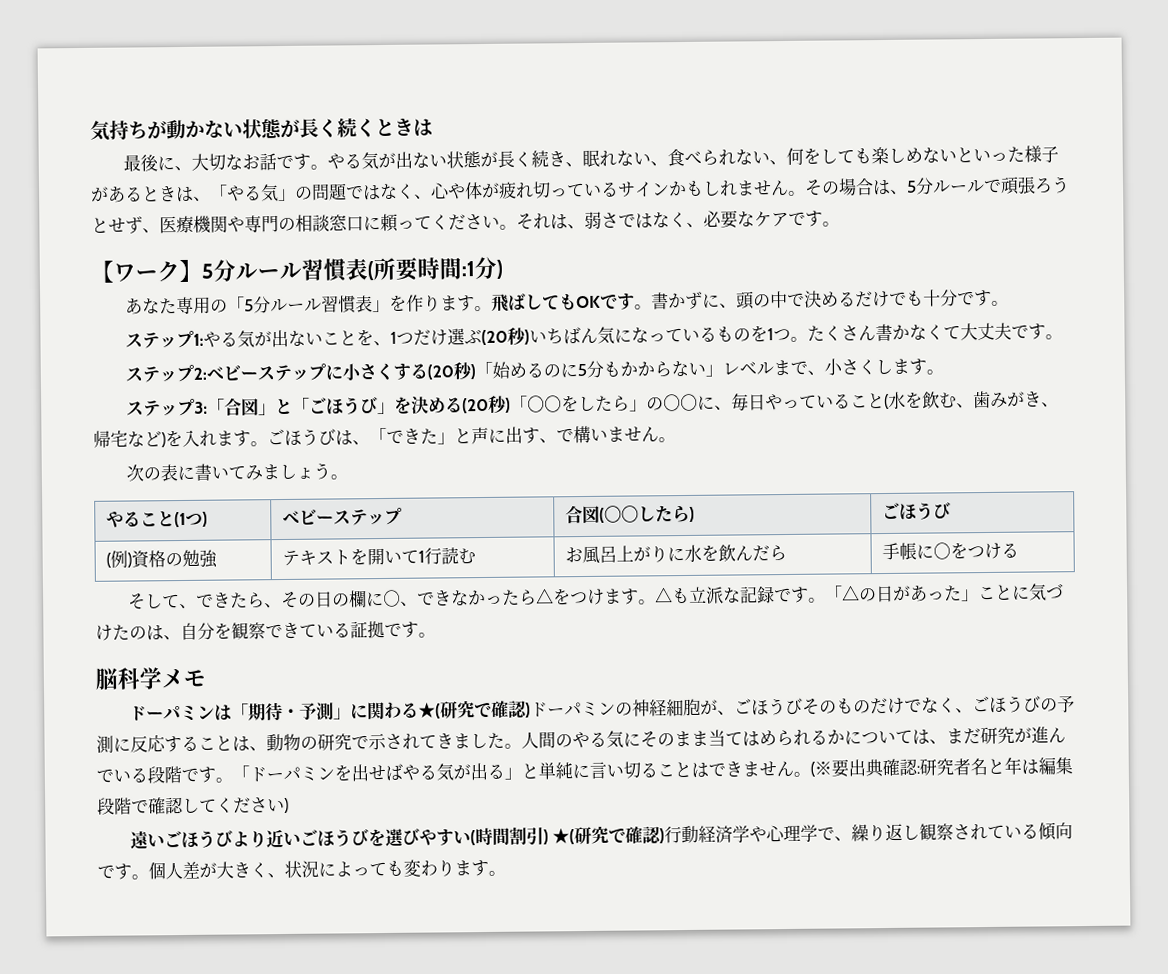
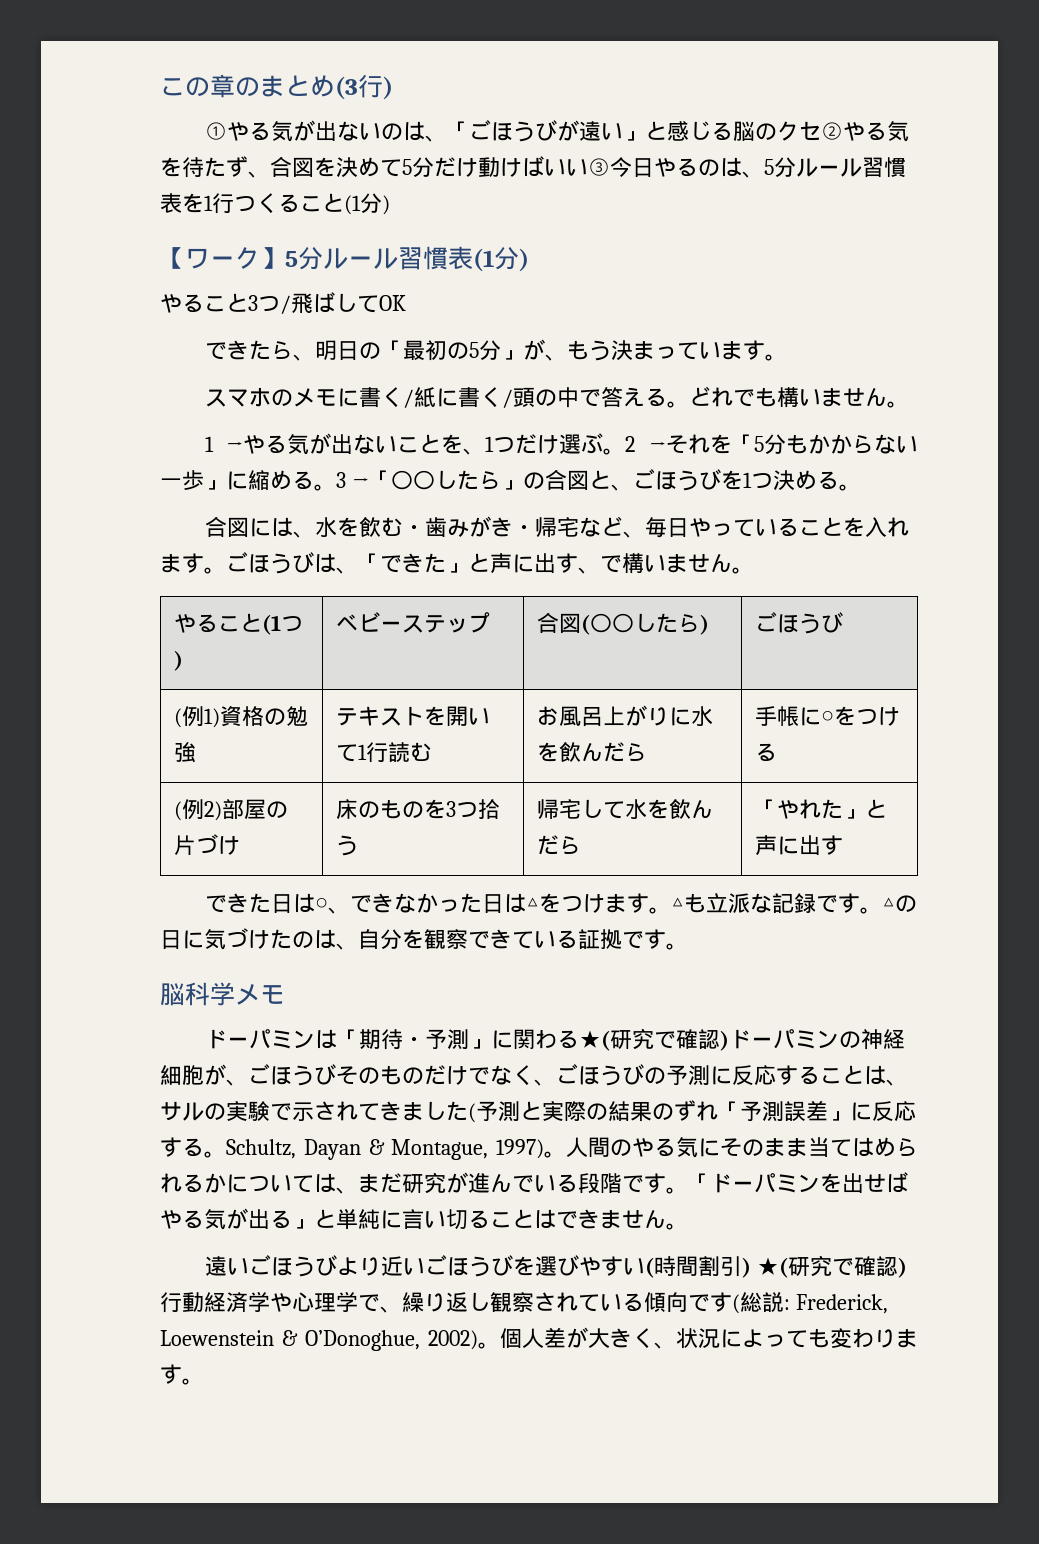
- 気持ちが動かない状態が長く続くときは
- 最後に、大切なお話です。やる気が出ない状態が長く続き、眠れない、食べられない、何をしても楽しめないといった様子があるときは、「やる気」の問題ではなく、心や体が疲れ切っているサインかもしれません。その場合は、5分ルールで頑張ろうとせず、医療機関や専門の相談窓口に頼ってください。それは、弱さではなく、必要なケアです。
+ この章のまとめ(3行)
+ ①やる気が出ないのは、「ごほうびが遠い」と感じる脳のクセ②やる気を待たず、合図を決めて5分だけ動けばいい③今日やるのは、5分ルール習慣表を1行つくること(1分)
- 【ワーク】5分ルール習慣表(所要時間:1分)
- あなた専用の「5分ルール習慣表」を作ります。飛ばしてもOKです。書かずに、頭の中で決めるだけでも十分です。
- ステップ1:やる気が出ないことを、1つだけ選ぶ(20秒)いちばん気になっているものを1つ。たくさん書かなくて大丈夫です。
- ステップ2:ベビーステップに小さくする(20秒)「始めるのに5分もかからない」レベルまで、小さくします。
- ステップ3:「合図」と「ごほうび」を決める(20秒)「〇〇をしたら」の〇〇に、毎日やっていること(水を飲む、歯みがき、帰宅など)を入れます。
+ 【ワーク】5分ルール習慣表(1分)
+ やること3つ/飛ばしてOK
+ できたら、明日の「最初の5分」が、もう決まっています。
+ スマホのメモに書く/紙に書く/頭の中で答える。どれでも構いません。
+ 1 →やる気が出ないことを、1つだけ選ぶ。2 →それを「5分もかからない一歩」に縮める。3 →「〇〇したら」の合図と、ごほうびを1つ決める。
+ 合図には、水を飲む・歯みがき・帰宅など、毎日やっていることを入れます。
- 次の表に書いてみましょう。
- (例)資格の勉強 | テキストを開いて1行読む | お風呂上がりに水を飲んだら | 手帳に○をつける
+ (例1)資格の勉強 | テキストを開いて1行読む | お風呂上がりに水を飲んだら | 手帳に○をつける
- そして、できたら、その日の欄に○、できなかったら△をつけます。
+ (例2)部屋の片づけ | 床のものを3つ拾う | 帰宅して水を飲んだら | 「やれた」と声に出す
+ できた日は○、できなかった日は△をつけます。
- 「△の日があった」ことに気づけたのは、自分を観察できている証拠です。
+ △の日に気づけたのは、自分を観察できている証拠です。
- ドーパミンは「期待・予測」に関わる★(研究で確認)ドーパミンの神経細胞が、ごほうびそのものだけでなく、ごほうびの予測に反応することは、動物の研究で示されてきました。
+ ドーパミンは「期待・予測」に関わる★(研究で確認)ドーパミンの神経細胞が、ごほうびそのものだけでなく、ごほうびの予測に反応することは、サルの実験で示されてきました(予測と実際の結果のずれ「予測誤差」に反応する。Schultz, Dayan & Montague, 1997)。
- (※要出典確認:研究者名と年は編集段階で確認してください)
- 遠いごほうびより近いごほうびを選びやすい(時間割引) ★(研究で確認)行動経済学や心理学で、繰り返し観察されている傾向です。
+ 遠いごほうびより近いごほうびを選びやすい(時間割引) ★(研究で確認)行動経済学や心理学で、繰り返し観察されている傾向です(総説: Frederick, Loewenstein & O’Donoghue, 2002)。

